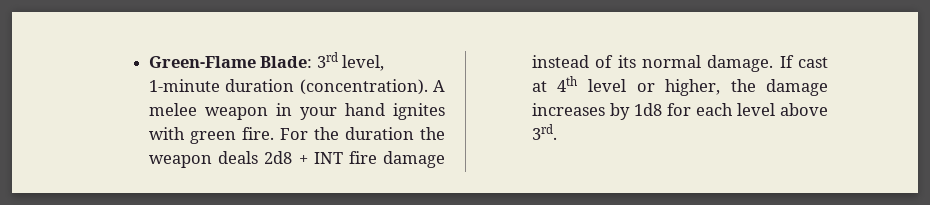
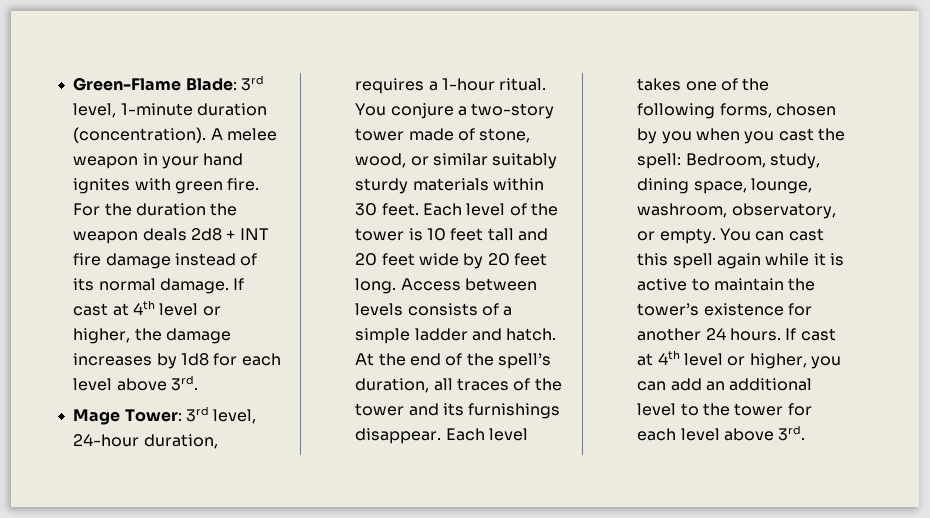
+ Mage Tower: 3rd level, 24-hour duration, requires a 1-hour ritual. You conjure a two-story tower made of stone, wood, or similar suitably sturdy materials within 30 feet. Each level of the tower is 10 feet tall and 20 feet wide by 20 feet long. Access between levels consists of a simple ladder and hatch. At the end of the spell’s duration, all traces of the tower and its furnishings disappear. Each level takes one of the following forms, chosen by you when you cast the spell: Bedroom, study, dining space, lounge, washroom, observatory, or empty. You can cast this spell again while it is active to maintain the tower’s existence for another 24 hours. If cast at 4th level or higher, you can add an additional level to the tower for each level above 3rd.

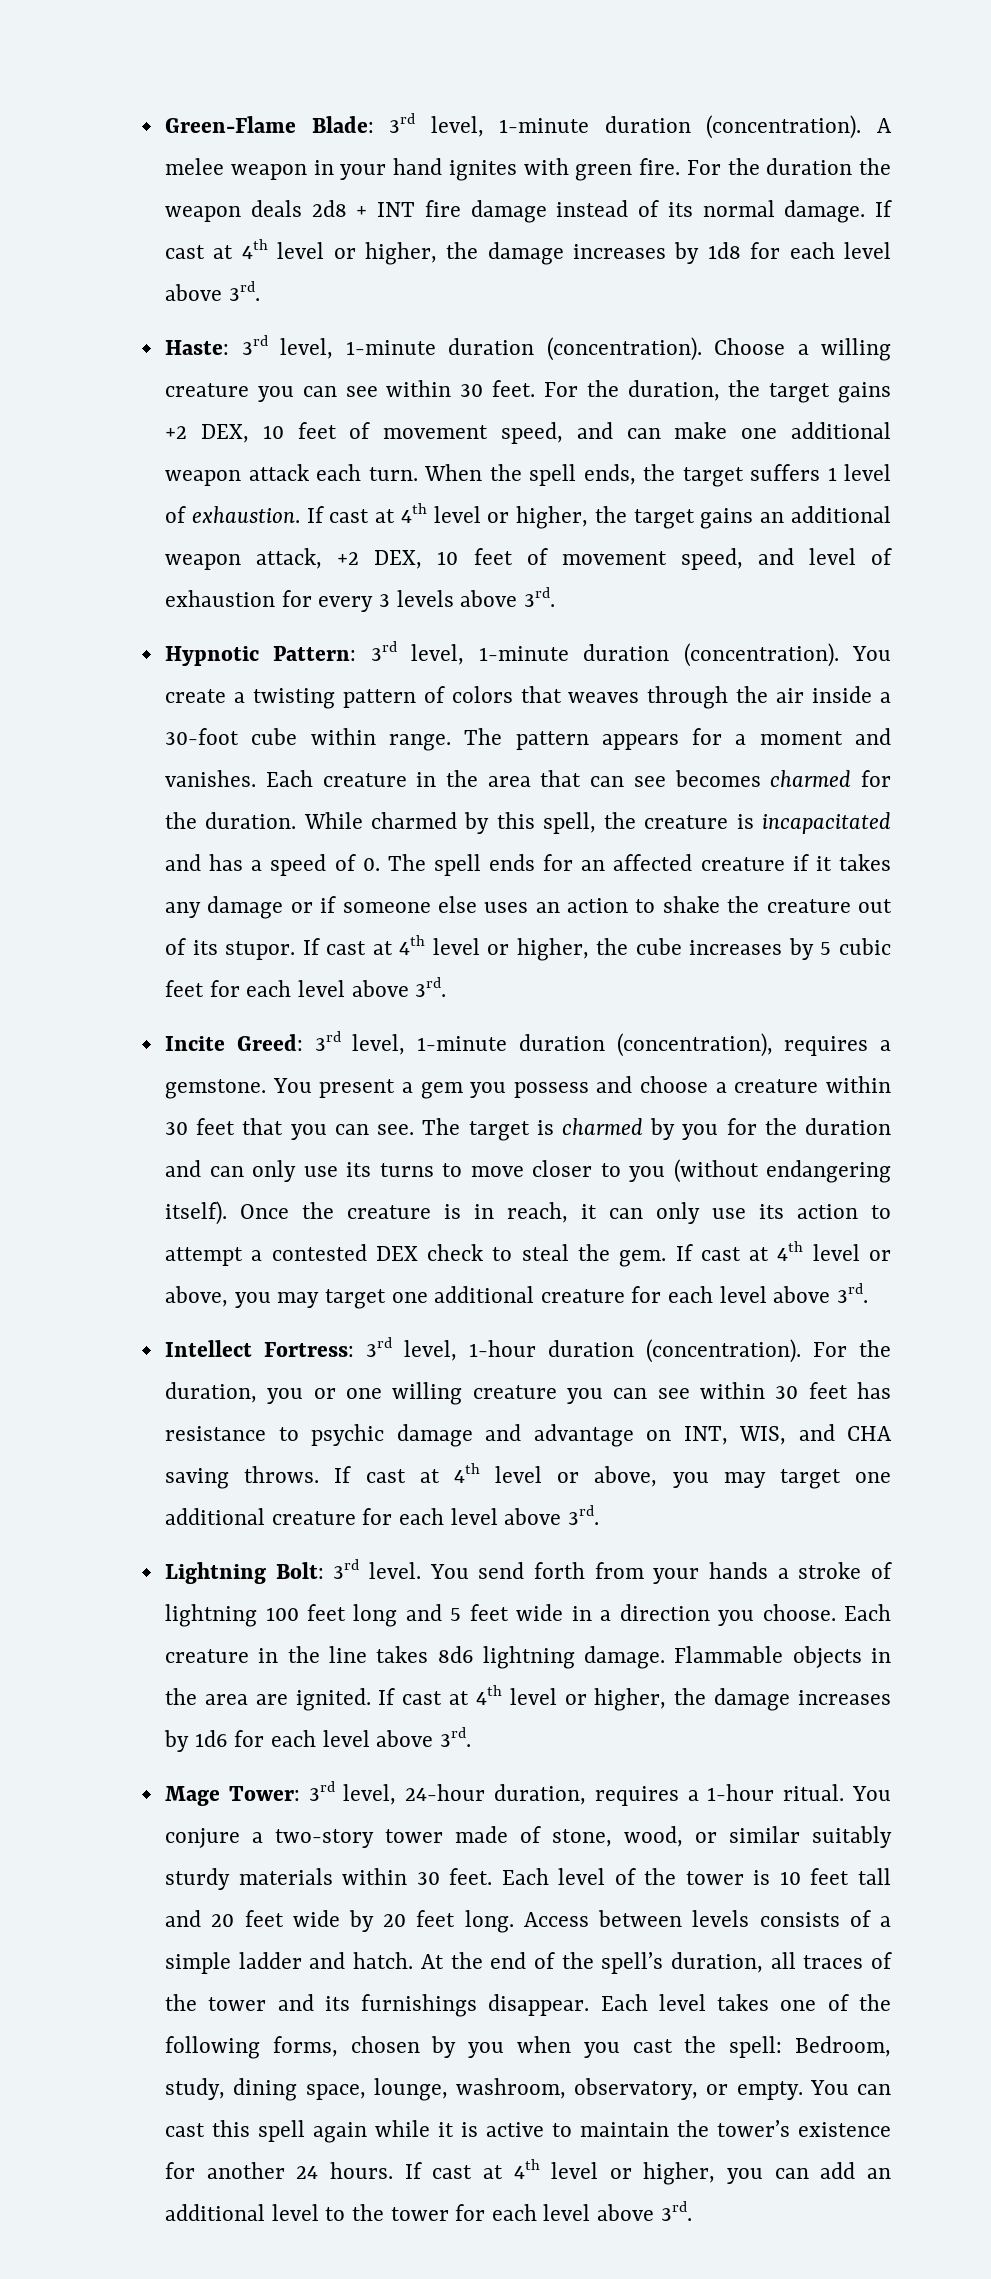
+ Haste: 3rd level, 1-minute duration (concentration). Choose a willing creature you can see within 30 feet. For the duration, the target gains +2 DEX, 10 feet of movement speed, and can make one additional weapon attack each turn. When the spell ends, the target suffers 1 level of exhaustion. If cast at 4th level or higher, the target gains an additional weapon attack, +2 DEX, 10 feet of movement speed, and level of exhaustion for every 3 levels above 3rd.
+ Hypnotic Pattern: 3rd level, 1-minute duration (concentration). You create a twisting pattern of colors that weaves through the air inside a 30-foot cube within range. The pattern appears for a moment and vanishes. Each creature in the area that can see becomes charmed for the duration. While charmed by this spell, the creature is incapacitated and has a speed of 0. The spell ends for an affected creature if it takes any damage or if someone else uses an action to shake the creature out of its stupor. If cast at 4th level or higher, the cube increases by 5 cubic feet for each level above 3rd.
+ Incite Greed: 3rd level, 1-minute duration (concentration), requires a gemstone. You present a gem you possess and choose a creature within 30 feet that you can see. The target is charmed by you for the duration and can only use its turns to move closer to you (without endangering itself). Once the creature is in reach, it can only use its action to attempt a contested DEX check to steal the gem. If cast at 4th level or above, you may target one additional creature for each level above 3rd.
+ Intellect Fortress: 3rd level, 1-hour duration (concentration). For the duration, you or one willing creature you can see within 30 feet has resistance to psychic damage and advantage on INT, WIS, and CHA saving throws. If cast at 4th level or above, you may target one additional creature for each level above 3rd.
+ Lightning Bolt: 3rd level. You send forth from your hands a stroke of lightning 100 feet long and 5 feet wide in a direction you choose. Each creature in the line takes 8d6 lightning damage. Flammable objects in the area are ignited. If cast at 4th level or higher, the damage increases by 1d6 for each level above 3rd.

